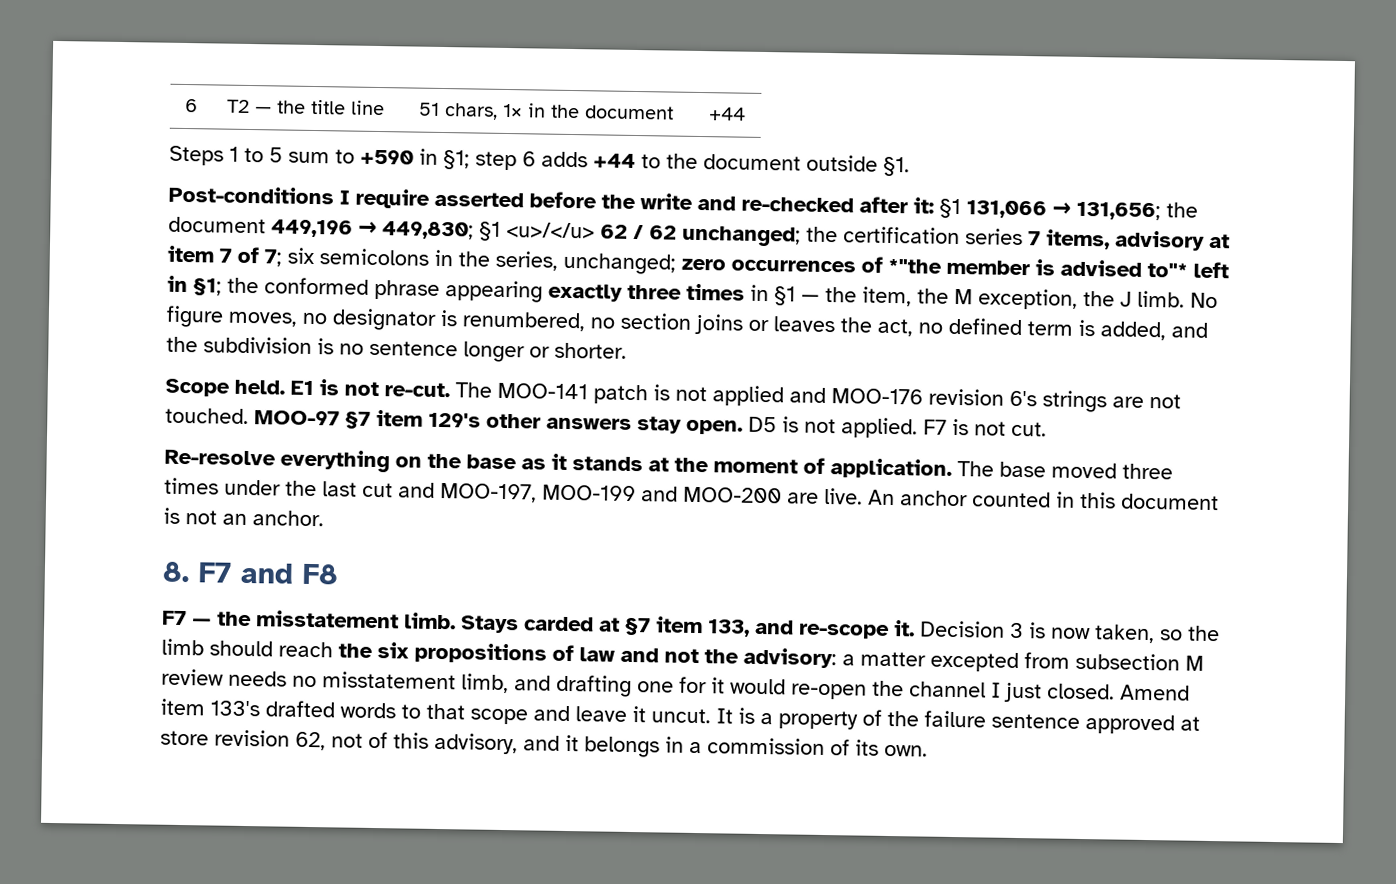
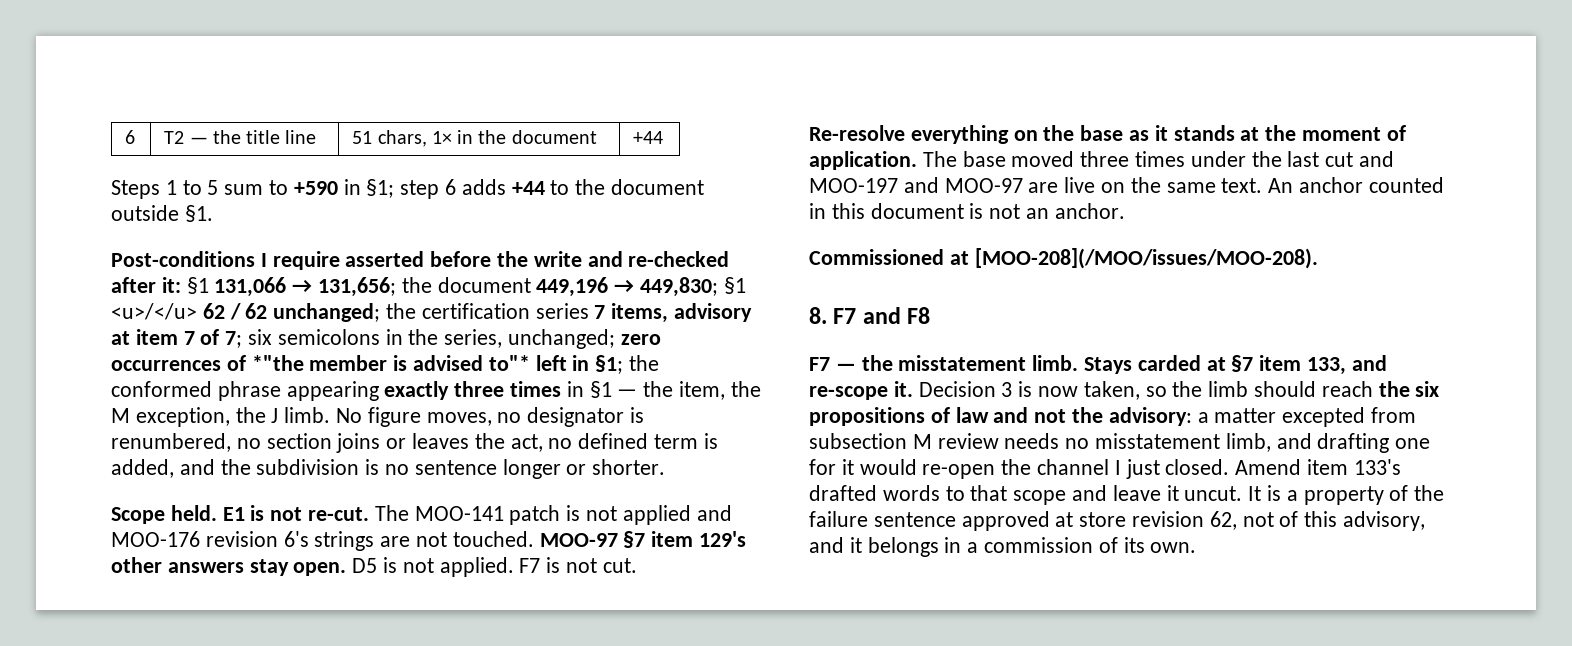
- The base moved three times under the last cut and MOO-197, MOO-199 and MOO-200 are live.
+ The base moved three times under the last cut and MOO-197 and MOO-97 are live on the same text.
+ Commissioned at [MOO-208](/MOO/issues/MOO-208).

